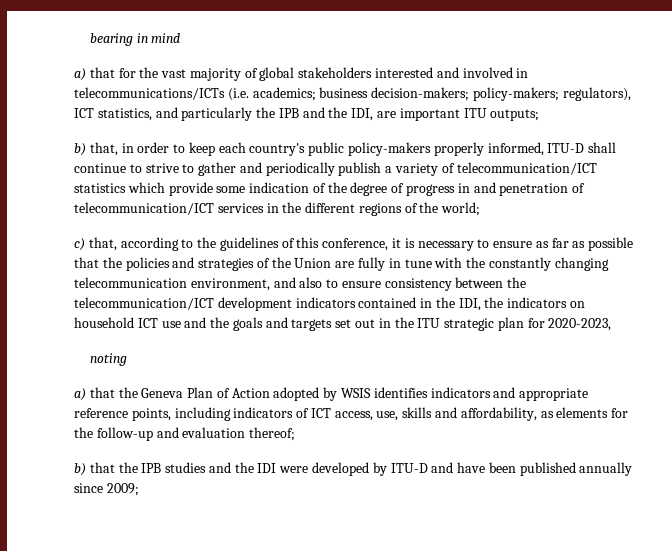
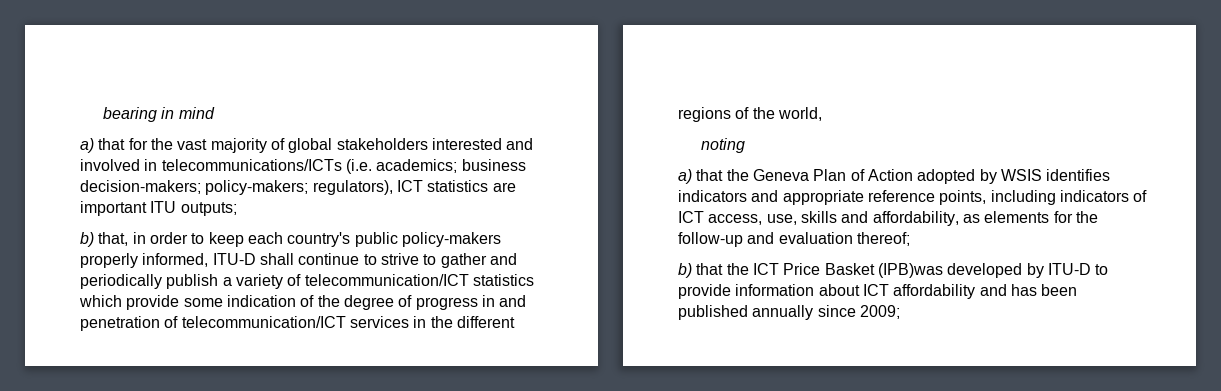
- a) that for the vast majority of global stakeholders interested and involved in telecommunications/ICTs (i.e. academics; business decision-makers; policy-makers; regulators), ICT statistics, and particularly the IPB and the IDI, are important ITU outputs;
+ a) that for the vast majority of global stakeholders interested and involved in telecommunications/ICTs (i.e. academics; business decision-makers; policy-makers; regulators), ICT statistics are important ITU outputs;
- b) that, in order to keep each country's public policy-makers properly informed, ITU-D shall continue to strive to gather and periodically publish a variety of telecommunication/ICT statistics which provide some indication of the degree of progress in and penetration of telecommunication/ICT services in the different regions of the world;
- c) that, according to the guidelines of this conference, it is necessary to ensure as far as possible that the policies and strategies of the Union are fully in tune with the constantly changing telecommunication environment, and also to ensure consistency between the telecommunication/ICT development indicators contained in the IDI, the indicators on household ICT use and the goals and targets set out in the ITU strategic plan for 2020-2023,
+ b) that, in order to keep each country's public policy-makers properly informed, ITU-D shall continue to strive to gather and periodically publish a variety of telecommunication/ICT statistics which provide some indication of the degree of progress in and penetration of telecommunication/ICT services in the different regions of the world,
- b) that the IPB studies and the IDI were developed by ITU-D and have been published annually since 2009;
+ b) that the ICT Price Basket (IPB)was developed by ITU-D to provide information about ICT affordability and has been published annually since 2009;

